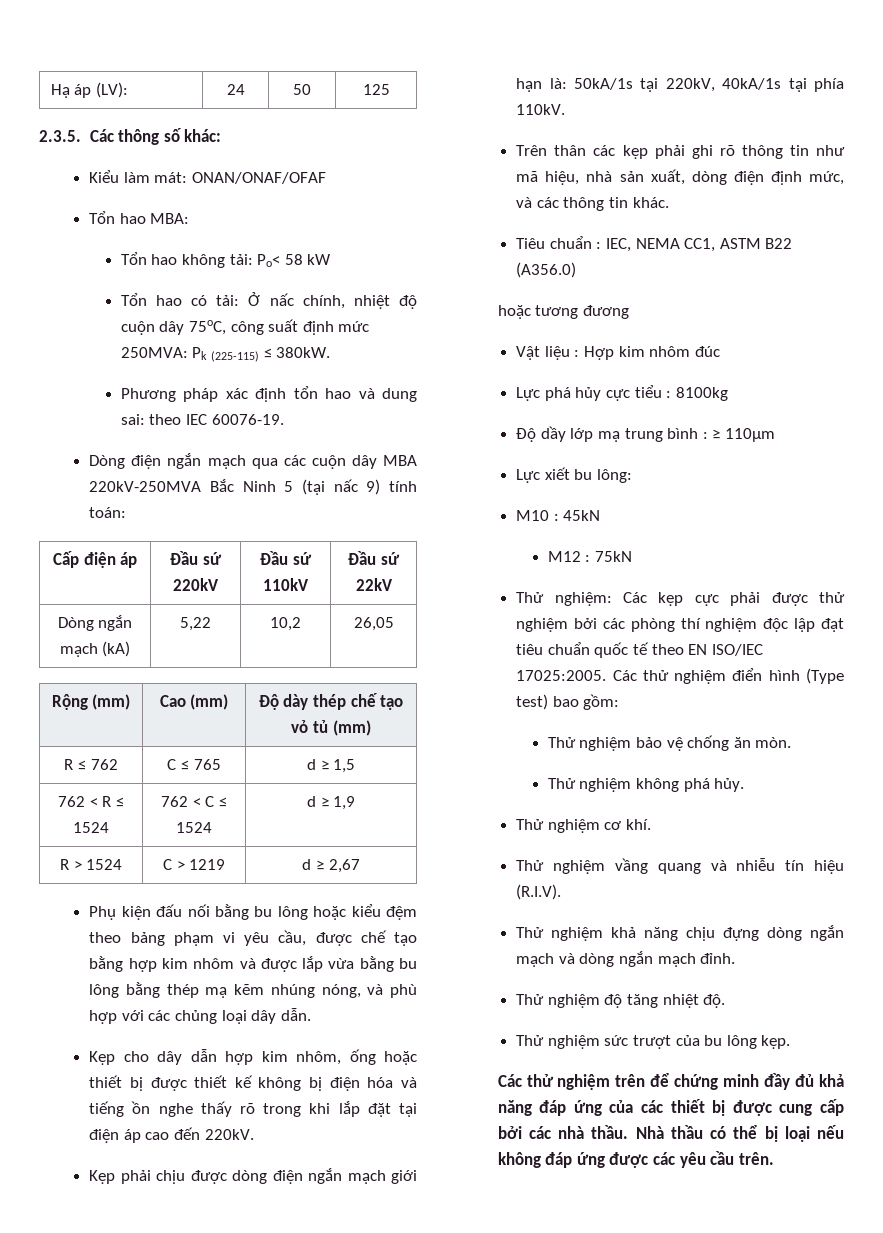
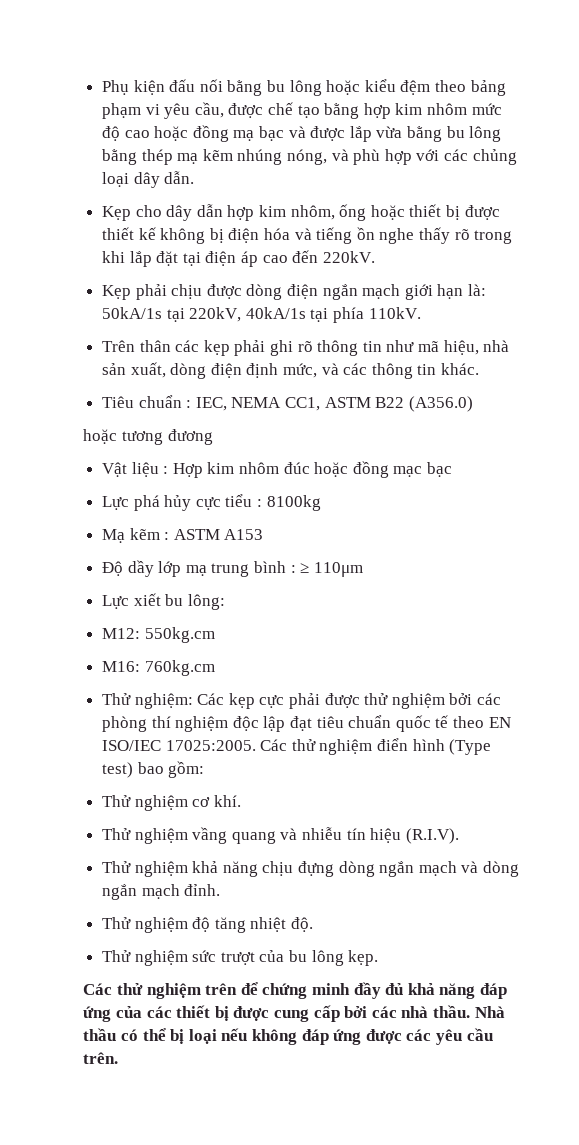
- Hạ áp (LV): | 24 | 50 | 125
- 2.3.5. Các thông số khác:
- Kiểu làm mát: ONAN/ONAF/OFAF
- Tổn hao MBA:
- Tổn hao không tải: Po< 58 kW
- Tổn hao có tải: Ở nấc chính, nhiệt độ cuộn dây 75oC, công suất định mức 250MVA: Pk (225-115) ≤ 380kW.
- Phương pháp xác định tổn hao và dung sai: theo IEC 60076-19.
- Dòng điện ngắn mạch qua các cuộn dây MBA 220kV-250MVA Bắc Ninh 5 (tại nấc 9) tính toán:
- Cấp điện áp | Đầu sứ 220kV | Đầu sứ 110kV | Đầu sứ 22kV
- Dòng ngắn mạch (kA) | 5,22 | 10,2 | 26,05
- Rộng (mm) | Cao (mm) | Độ dày thép chế tạo vỏ tủ (mm)
- R ≤ 762 | C ≤ 765 | d ≥ 1,5
- 762 < R ≤ 1524 | 762 < C ≤ 1524 | d ≥ 1,9
- R > 1524 | C > 1219 | d ≥ 2,67
- Phụ kiện đấu nối bằng bu lông hoặc kiểu đệm theo bảng phạm vi yêu cầu, được chế tạo bằng hợp kim nhôm và được lắp vừa bằng bu lông bằng thép mạ kẽm nhúng nóng, và phù hợp với các chủng loại dây dẫn.
+ Phụ kiện đấu nối bằng bu lông hoặc kiểu đệm theo bảng phạm vi yêu cầu, được chế tạo bằng hợp kim nhôm mức độ cao hoặc đồng mạ bạc và được lắp vừa bằng bu lông bằng thép mạ kẽm nhúng nóng, và phù hợp với các chủng loại dây dẫn.
- Vật liệu : Hợp kim nhôm đúc
+ Vật liệu : Hợp kim nhôm đúc hoặc đồng mạc bạc
+ Mạ kẽm : ASTM A153
- M10 : 45kN
- M12 : 75kN
+ M12: 550kg.cm
+ M16: 760kg.cm
- Thử nghiệm bảo vệ chống ăn mòn.
- Thử nghiệm không phá hủy.

